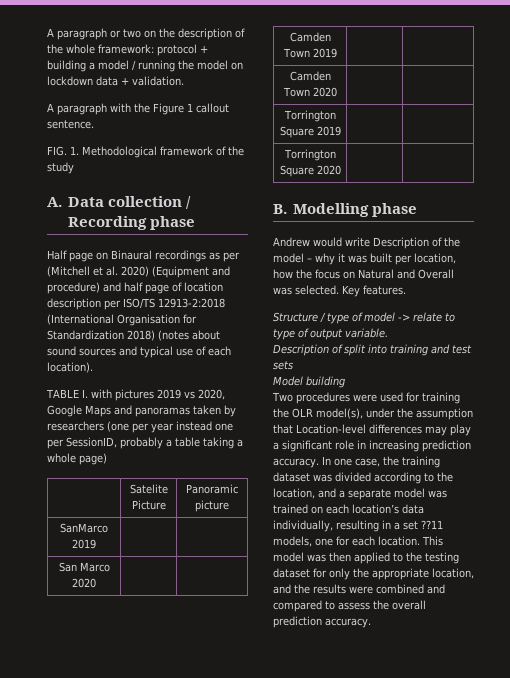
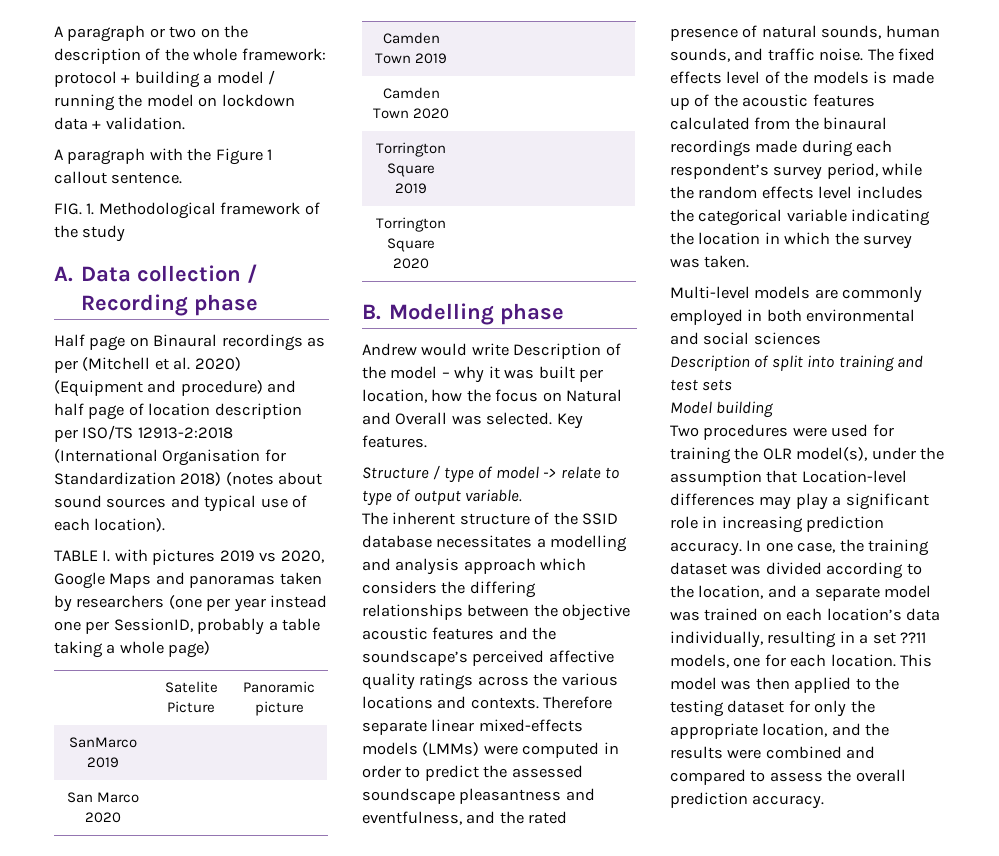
+ The inherent structure of the SSID database necessitates a modelling and analysis approach which considers the differing relationships between the objective acoustic features and the soundscape’s perceived affective quality ratings across the various locations and contexts. Therefore separate linear mixed-effects models (LMMs) were computed in order to predict the assessed soundscape pleasantness and eventfulness, and the rated presence of natural sounds, human sounds, and traffic noise. The fixed effects level of the models is made up of the acoustic features calculated from the binaural recordings made during each respondent’s survey period, while the random effects level includes the categorical variable indicating the location in which the survey was taken.
+ Multi-level models are commonly employed in both environmental and social sciences

